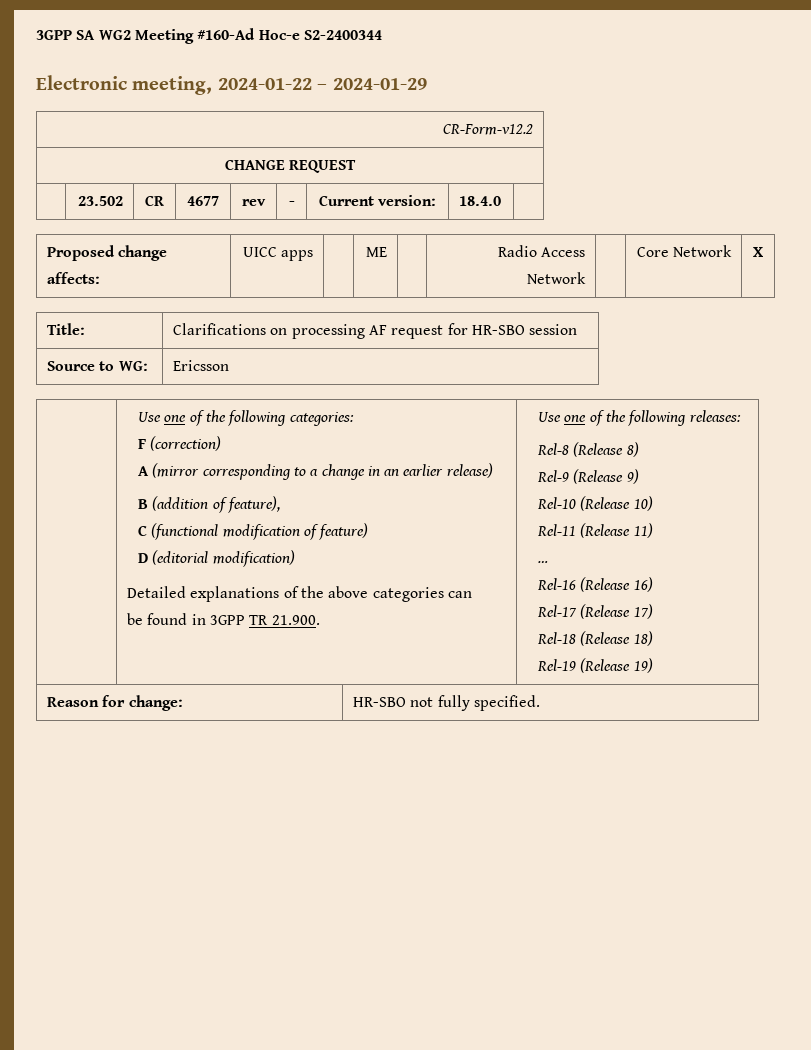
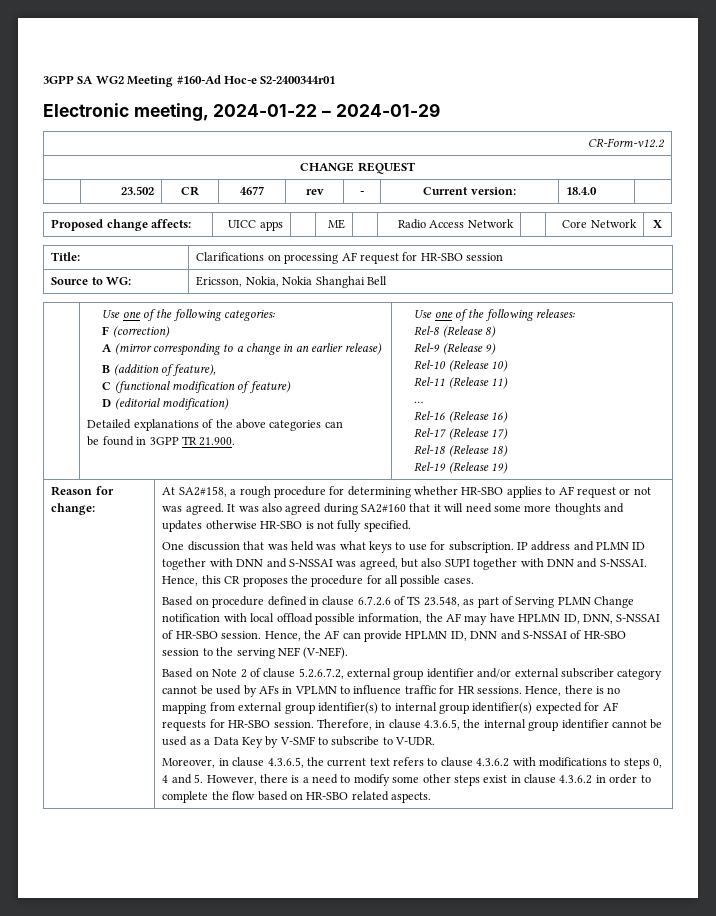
- 3GPP SA WG2 Meeting #160-Ad Hoc-e S2-2400344
+ 3GPP SA WG2 Meeting #160-Ad Hoc-e S2-2400344r01
- Source to WG: | Ericsson
+ Source to WG: | Ericsson, Nokia, Nokia Shanghai Bell
- HR-SBO not fully specified.
+ At SA2#158, a rough procedure for determining whether HR-SBO applies to AF request or not was agreed. It was also agreed during SA2#160 that it will need some more thoughts and updates otherwise HR-SBO is not fully specified.
+ One discussion that was held was what keys to use for subscription. IP address and PLMN ID together with DNN and S-NSSAI was agreed, but also SUPI together with DNN and S-NSSAI. Hence, this CR proposes the procedure for all possible cases.
+ Based on procedure defined in clause 6.7.2.6 of TS 23.548, as part of Serving PLMN Change notification with local offload possible information, the AF may have HPLMN ID, DNN, S-NSSAI of HR-SBO session. Hence, the AF can provide HPLMN ID, DNN and S-NSSAI of HR-SBO session to the serving NEF (V-NEF).
+ Based on Note 2 of clause 5.2.6.7.2, external group identifier and/or external subscriber category cannot be used by AFs in VPLMN to influence traffic for HR sessions. Hence, there is no mapping from external group identifier(s) to internal group identifier(s) expected for AF requests for HR-SBO session. Therefore, in clause 4.3.6.5, the internal group identifier cannot be used as a Data Key by V-SMF to subscribe to V-UDR.
+ Moreover, in clause 4.3.6.5, the current text refers to clause 4.3.6.2 with modifications to steps 0, 4 and 5. However, there is a need to modify some other steps exist in clause 4.3.6.2 in order to complete the flow based on HR-SBO related aspects.

